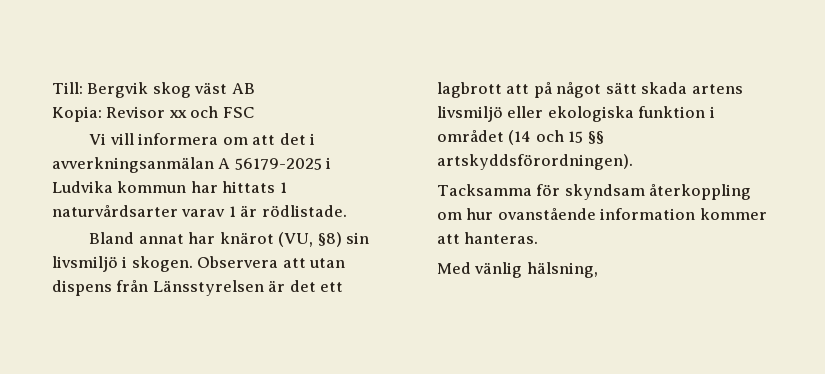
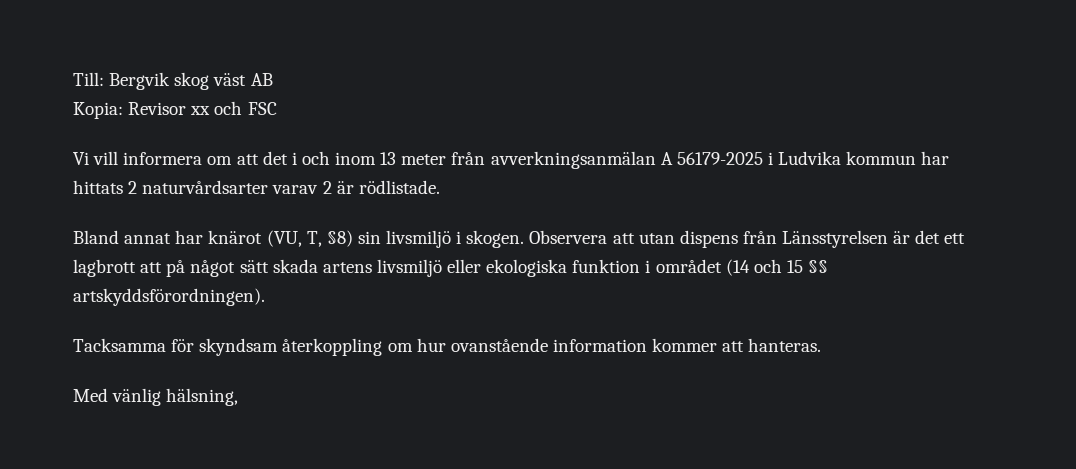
- Vi vill informera om att det i avverkningsanmälan A 56179-2025 i Ludvika kommun har hittats 1 naturvårdsarter varav 1 är rödlistade.
+ Vi vill informera om att det i och inom 13 meter från avverkningsanmälan A 56179-2025 i Ludvika kommun har hittats 2 naturvårdsarter varav 2 är rödlistade.
- Bland annat har knärot (VU, §8) sin livsmiljö i skogen.
+ Bland annat har knärot (VU, T, §8) sin livsmiljö i skogen.

